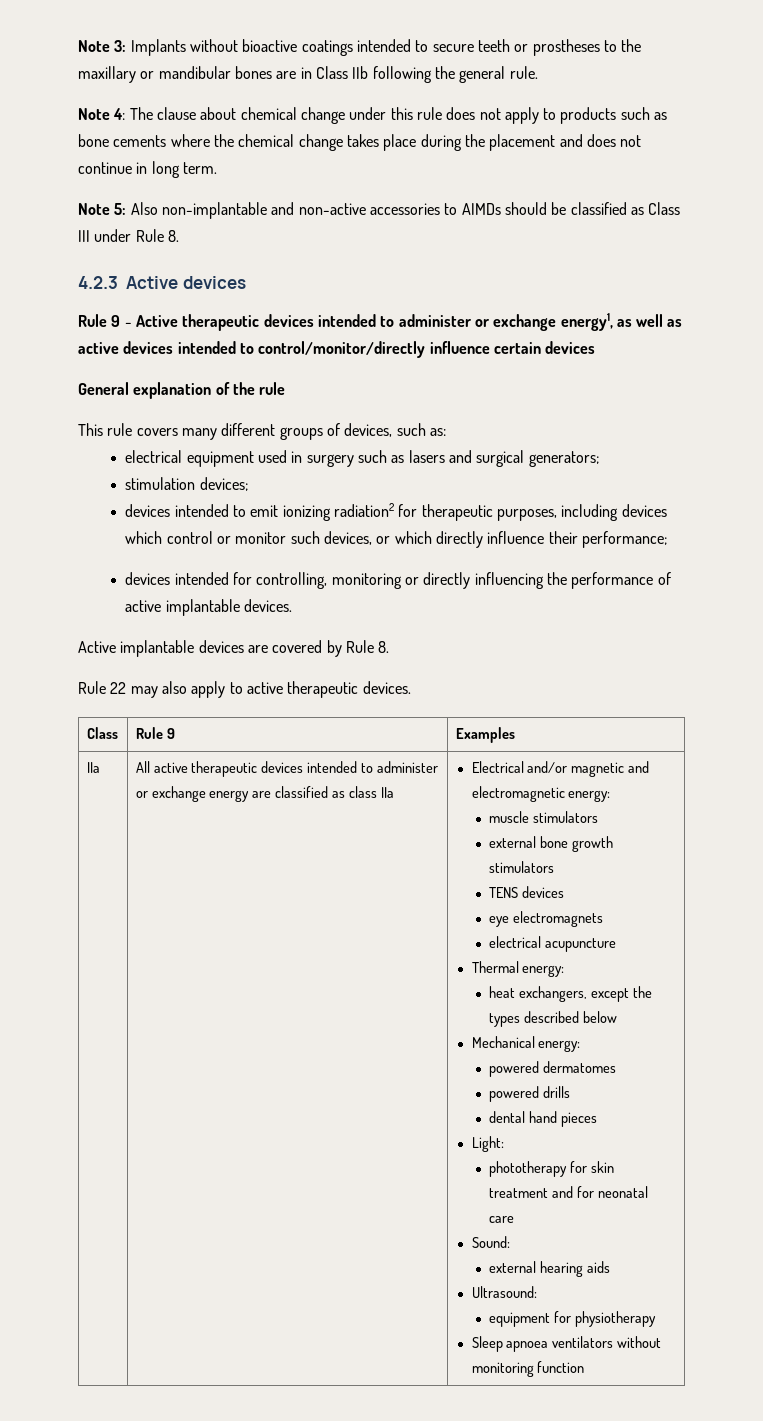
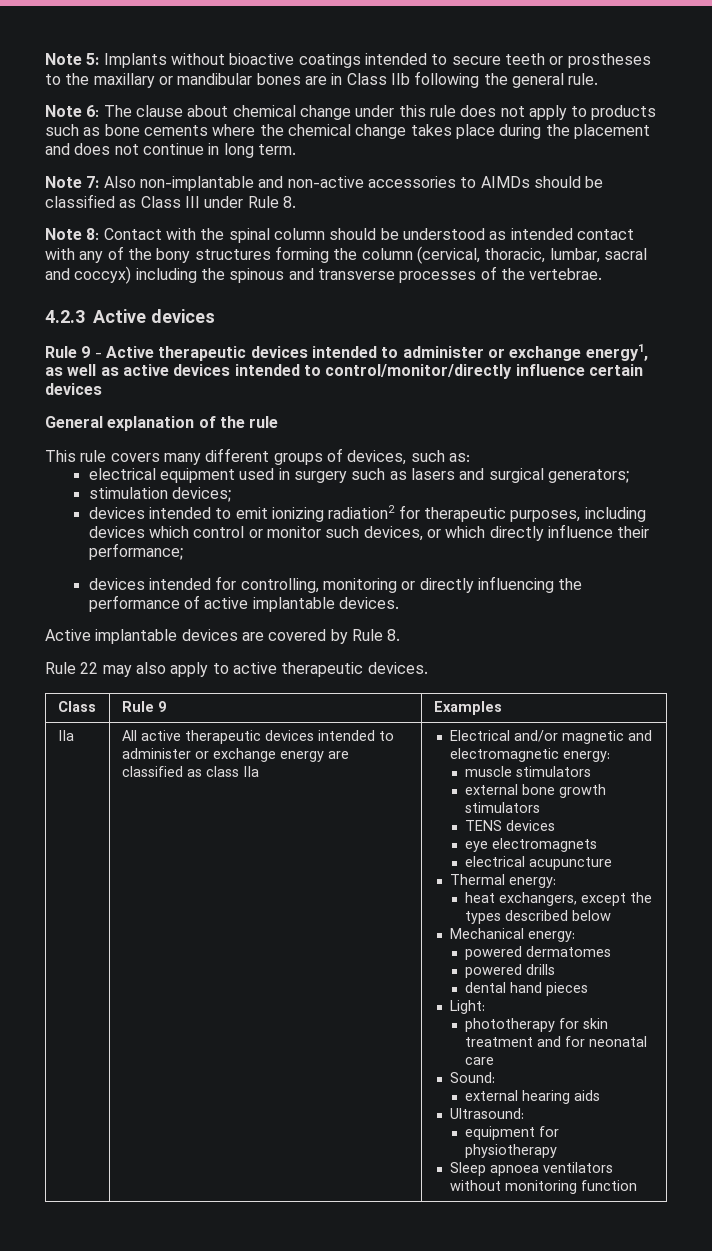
- Note 3: Implants without bioactive coatings intended to secure teeth or prostheses to the maxillary or mandibular bones are in Class IIb following the general rule.
+ Note 5: Implants without bioactive coatings intended to secure teeth or prostheses to the maxillary or mandibular bones are in Class IIb following the general rule.
- Note 4: The clause about chemical change under this rule does not apply to products such as bone cements where the chemical change takes place during the placement and does not continue in long term.
+ Note 6: The clause about chemical change under this rule does not apply to products such as bone cements where the chemical change takes place during the placement and does not continue in long term.
- Note 5: Also non-implantable and non-active accessories to AIMDs should be classified as Class III under Rule 8.
+ Note 7: Also non-implantable and non-active accessories to AIMDs should be classified as Class III under Rule 8.
+ Note 8: Contact with the spinal column should be understood as intended contact with any of the bony structures forming the column (cervical, thoracic, lumbar, sacral and coccyx) including the spinous and transverse processes of the vertebrae.

